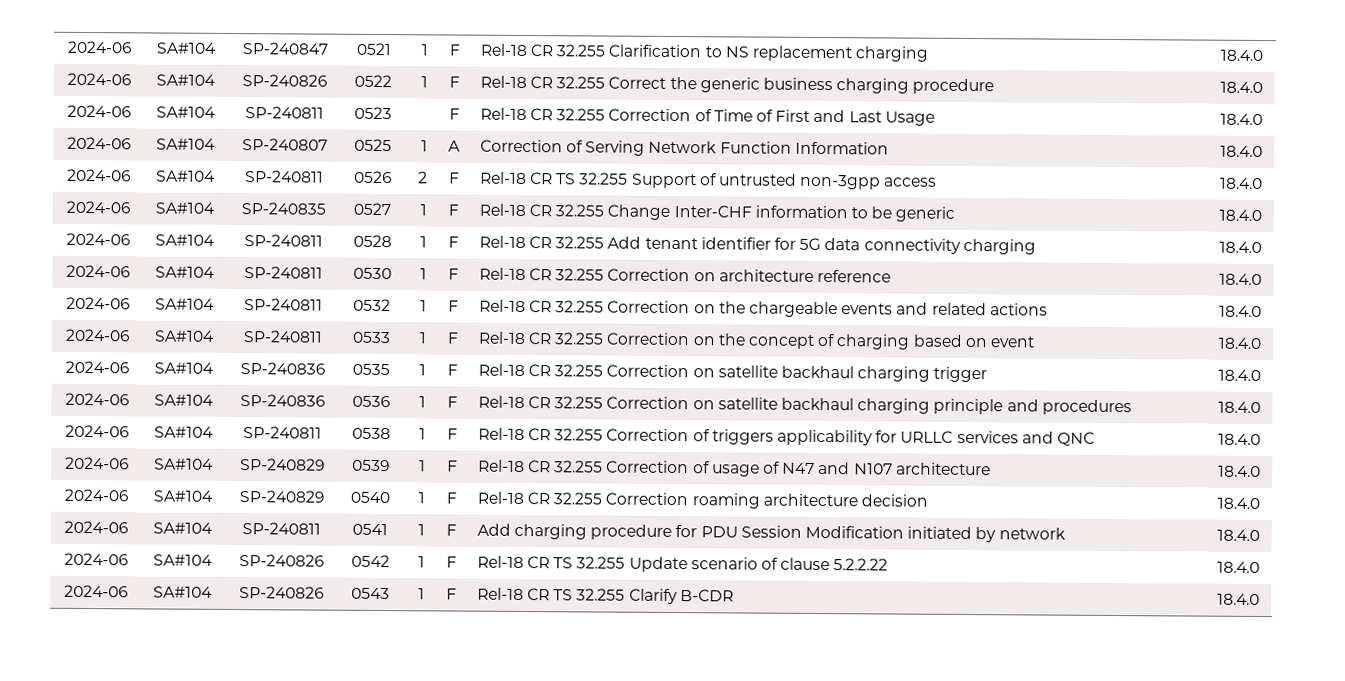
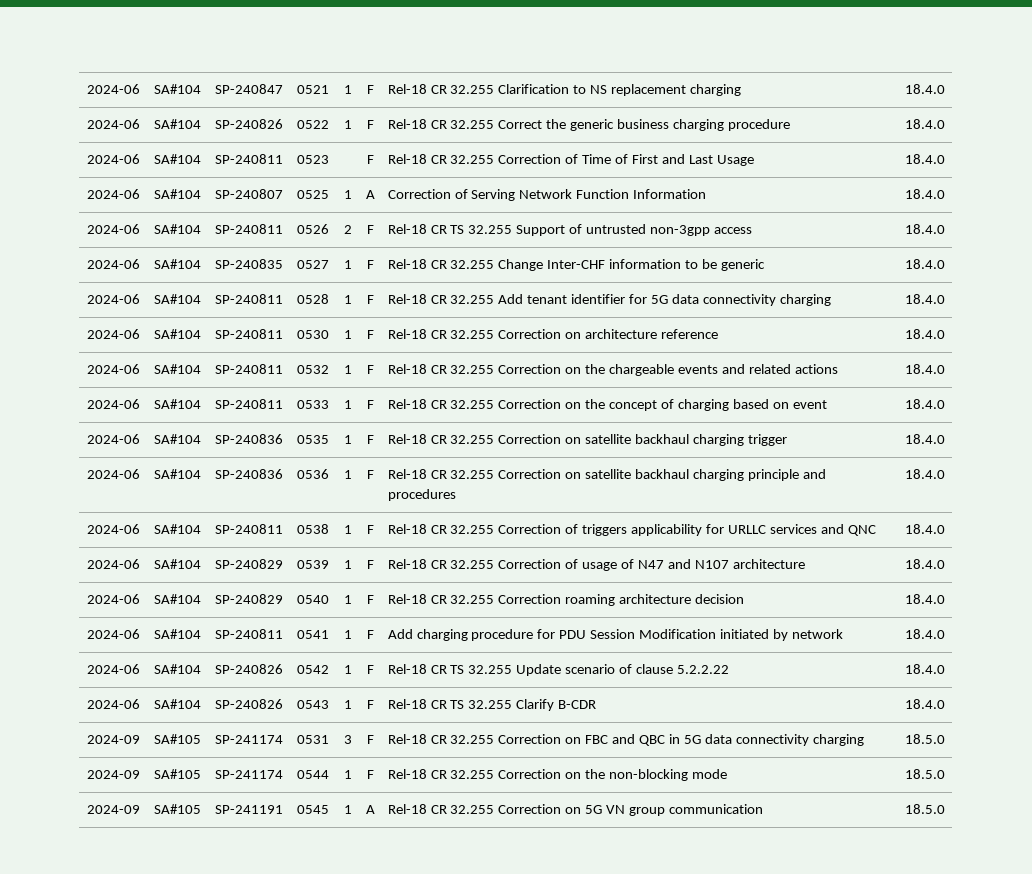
+ 2024-09 | SA#105 | SP-241174 | 0531 | 3 | F | Rel-18 CR 32.255 Correction on FBC and QBC in 5G data connectivity charging | 18.5.0
+ 2024-09 | SA#105 | SP-241174 | 0544 | 1 | F | Rel-18 CR 32.255 Correction on the non-blocking mode | 18.5.0
+ 2024-09 | SA#105 | SP-241191 | 0545 | 1 | A | Rel-18 CR 32.255 Correction on 5G VN group communication | 18.5.0

